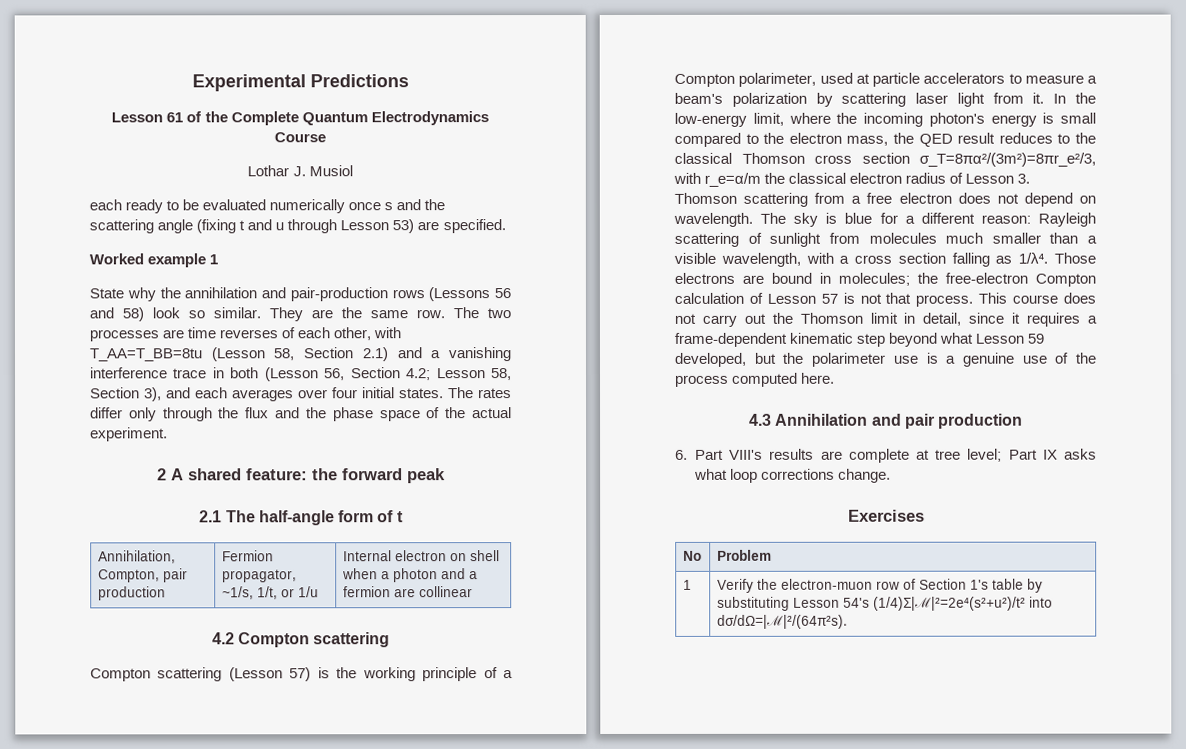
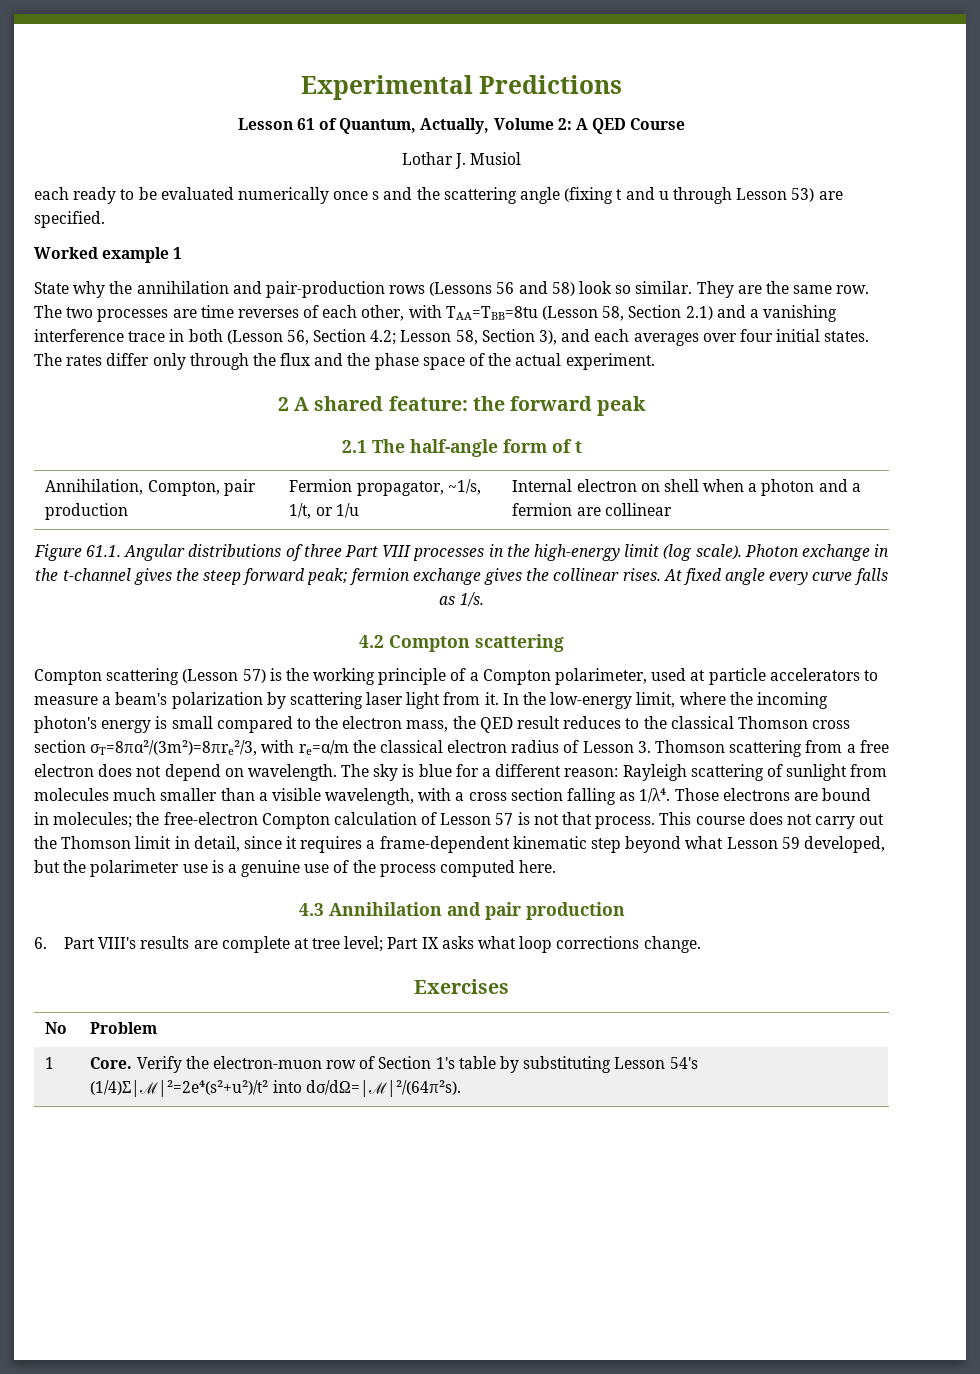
- Lesson 61 of the Complete Quantum Electrodynamics Course
+ Lesson 61 of Quantum, Actually, Volume 2: A QED Course
- The two processes are time reverses of each other, with T_AA=T_BB=8tu (Lesson 58, Section 2.1) and a vanishing interference trace in both (Lesson 56, Section 4.2; Lesson 58, Section 3), and each averages over four initial states.
+ The two processes are time reverses of each other, with TAA=TBB=8tu (Lesson 58, Section 2.1) and a vanishing interference trace in both (Lesson 56, Section 4.2; Lesson 58, Section 3), and each averages over four initial states.
+ Figure 61.1. Angular distributions of three Part VIII processes in the high-energy limit (log scale). Photon exchange in the t-channel gives the steep forward peak; fermion exchange gives the collinear rises. At fixed angle every curve falls as 1/s.
- In the low-energy limit, where the incoming photon's energy is small compared to the electron mass, the QED result reduces to the classical Thomson cross section σ_T=8πα²/(3m²)=8πr_e²/3, with r_e=α/m the classical electron radius of Lesson 3. Thomson scattering from a free electron does not depend on wavelength.
+ In the low-energy limit, where the incoming photon's energy is small compared to the electron mass, the QED result reduces to the classical Thomson cross section σT=8πα²/(3m²)=8πre²/3, with re=α/m the classical electron radius of Lesson 3. Thomson scattering from a free electron does not depend on wavelength.
- 1 | Verify the electron-muon row of Section 1's table by substituting Lesson 54's (1/4)Σ|ℳ|²=2e⁴(s²+u²)/t² into dσ/dΩ=|ℳ|²/(64π²s).
+ 1 | Core. Verify the electron-muon row of Section 1's table by substituting Lesson 54's (1/4)Σ|ℳ|²=2e⁴(s²+u²)/t² into dσ/dΩ=|ℳ|²/(64π²s).

